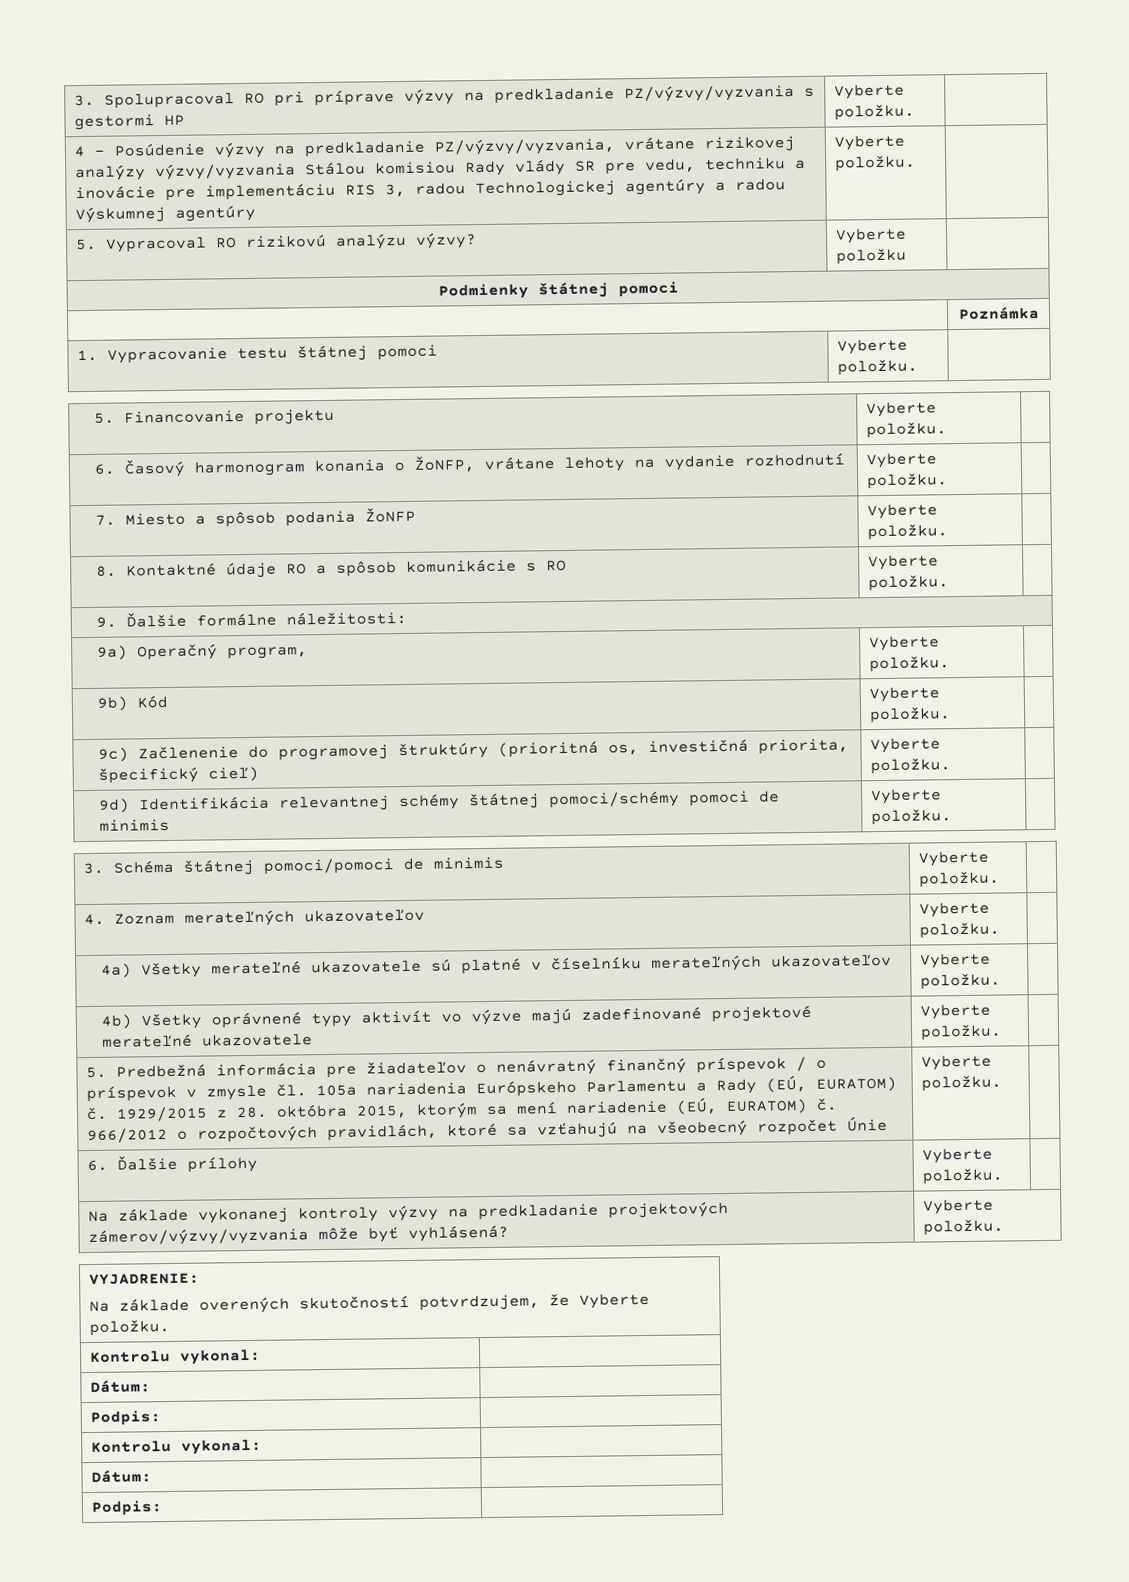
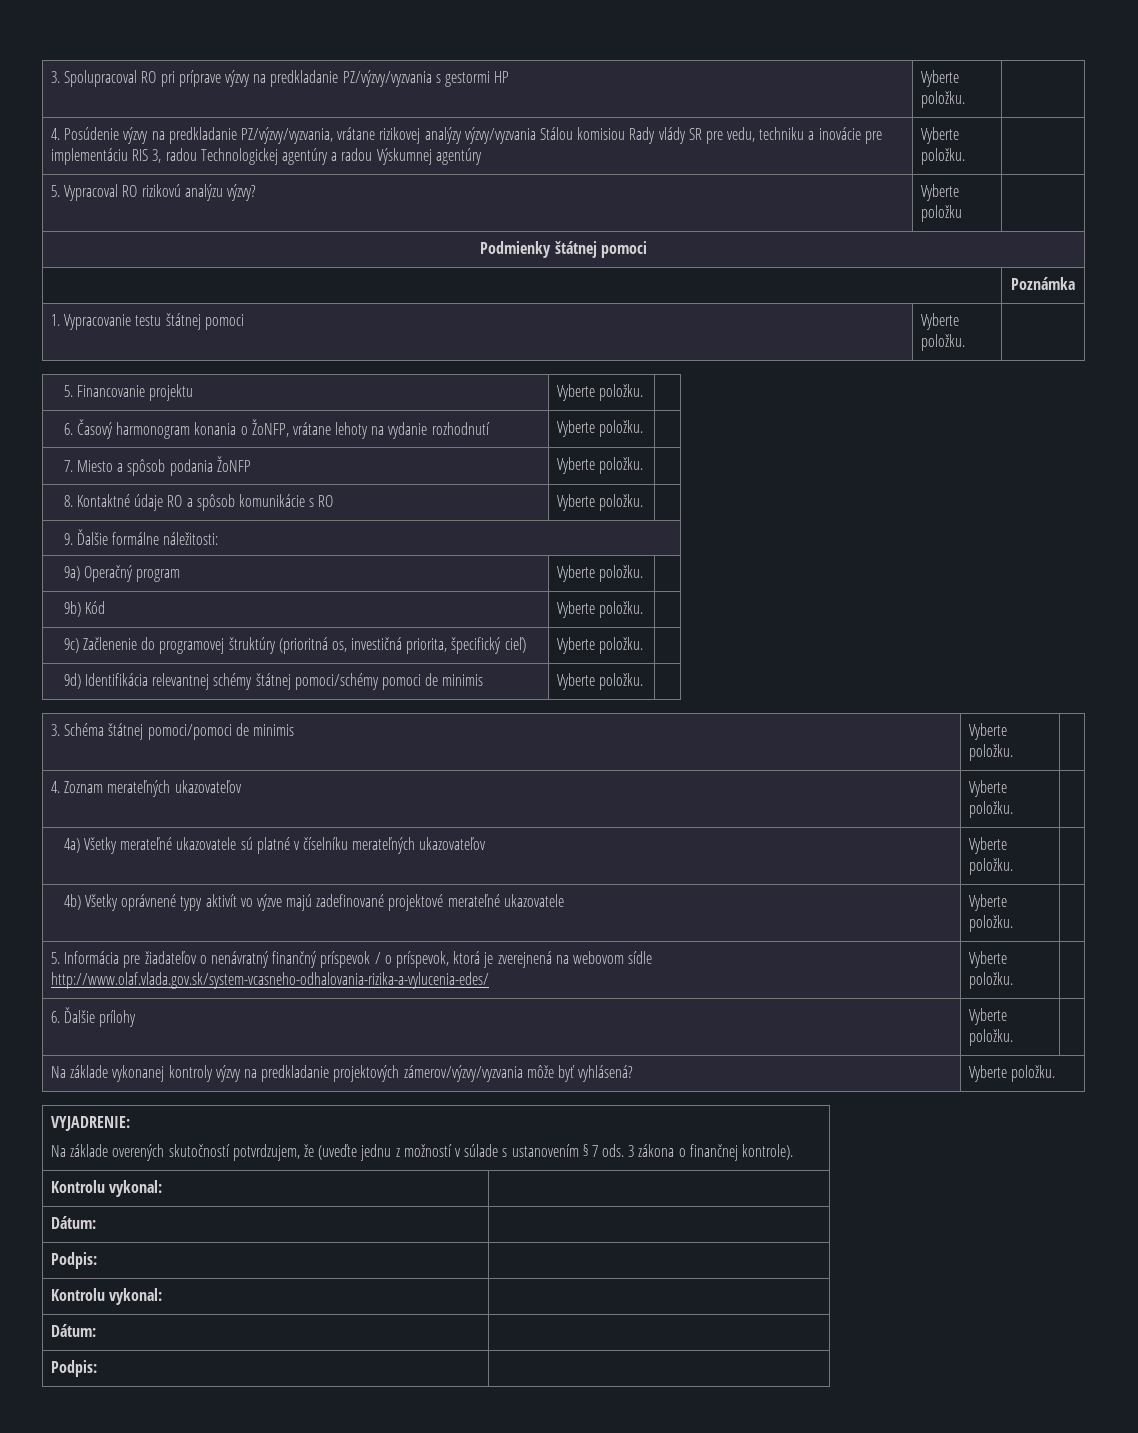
- 4 - Posúdenie výzvy na predkladanie PZ/výzvy/vyzvania, vrátane rizikovej analýzy výzvy/vyzvania Stálou komisiou Rady vlády SR pre vedu, techniku a inovácie pre implementáciu RIS 3, radou Technologickej agentúry a radou Výskumnej agentúry | Vyberte položku. |
+ 4. Posúdenie výzvy na predkladanie PZ/výzvy/vyzvania, vrátane rizikovej analýzy výzvy/vyzvania Stálou komisiou Rady vlády SR pre vedu, techniku a inovácie pre implementáciu RIS 3, radou Technologickej agentúry a radou Výskumnej agentúry | Vyberte položku. |
- 9a) Operačný program, | Vyberte položku. |
+ 9a) Operačný program | Vyberte položku. |
- 5. Predbežná informácia pre žiadateľov o nenávratný finančný príspevok / o príspevok v zmysle čl. 105a nariadenia Európskeho Parlamentu a Rady (EÚ, EURATOM) č. 1929/2015 z 28. októbra 2015, ktorým sa mení nariadenie (EÚ, EURATOM) č. 966/2012 o rozpočtových pravidlách, ktoré sa vzťahujú na všeobecný rozpočet Únie
+ 5. Informácia pre žiadateľov o nenávratný finančný príspevok / o príspevok, ktorá je zverejnená na webovom sídle http://www.olaf.vlada.gov.sk/system-vcasneho-odhalovania-rizika-a-vylucenia-edes/
  VYJADRENIE:
- Na základe overených skutočností potvrdzujem, že Vyberte položku.
+ Na základe overených skutočností potvrdzujem, že (uveďte jednu z možností v súlade s ustanovením § 7 ods. 3 zákona o finančnej kontrole).

